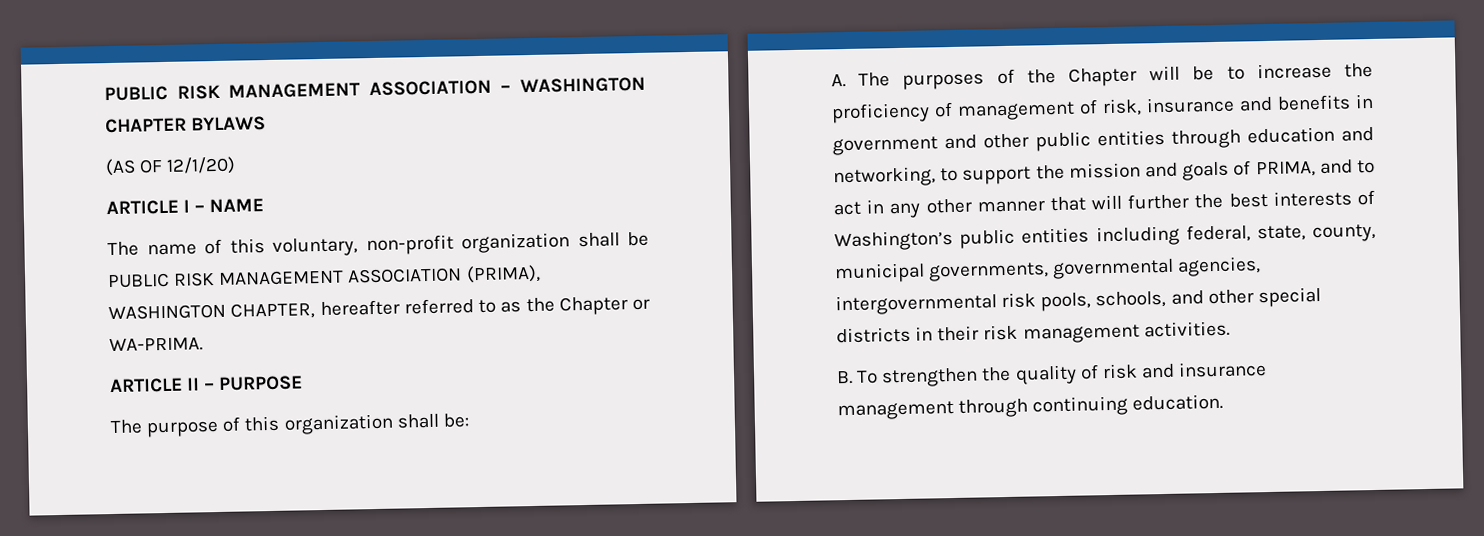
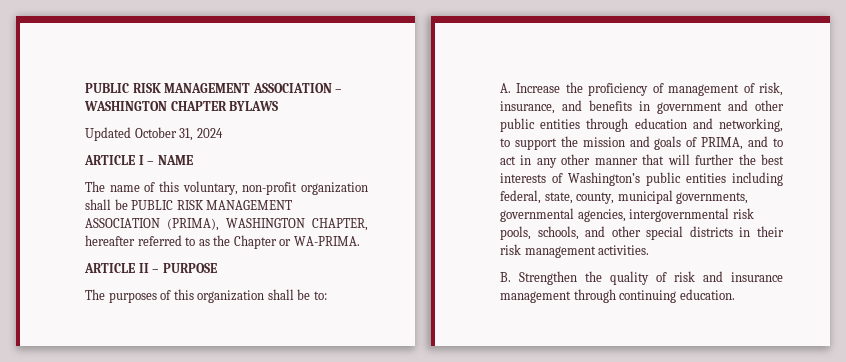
- (AS OF 12/1/20)
+ Updated October 31, 2024
- The purpose of this organization shall be:
+ The purposes of this organization shall be to:
- A. The purposes of the Chapter will be to increase the proficiency of management of risk, insurance and benefits in government and other public entities through education and networking, to support the mission and goals of PRIMA, and to act in any other manner that will further the best interests of Washington’s public entities including federal, state, county, municipal governments, governmental agencies, intergovernmental risk pools, schools, and other special districts in their risk management activities.
+ A. Increase the proficiency of management of risk, insurance, and benefits in government and other public entities through education and networking, to support the mission and goals of PRIMA, and to act in any other manner that will further the best interests of Washington’s public entities including federal, state, county, municipal governments, governmental agencies, intergovernmental risk pools, schools, and other special districts in their risk management activities.
- B. To strengthen the quality of risk and insurance management through continuing education.
+ B. Strengthen the quality of risk and insurance management through continuing education.

